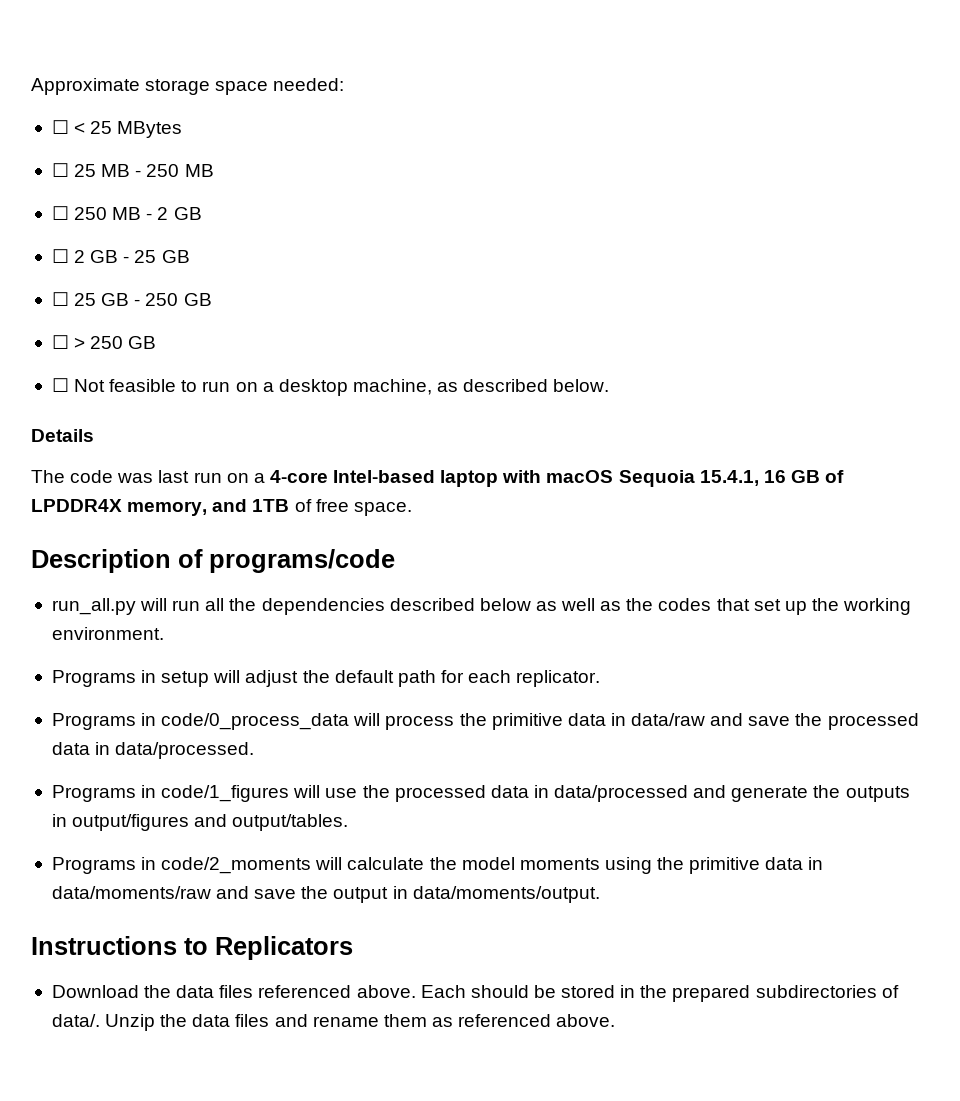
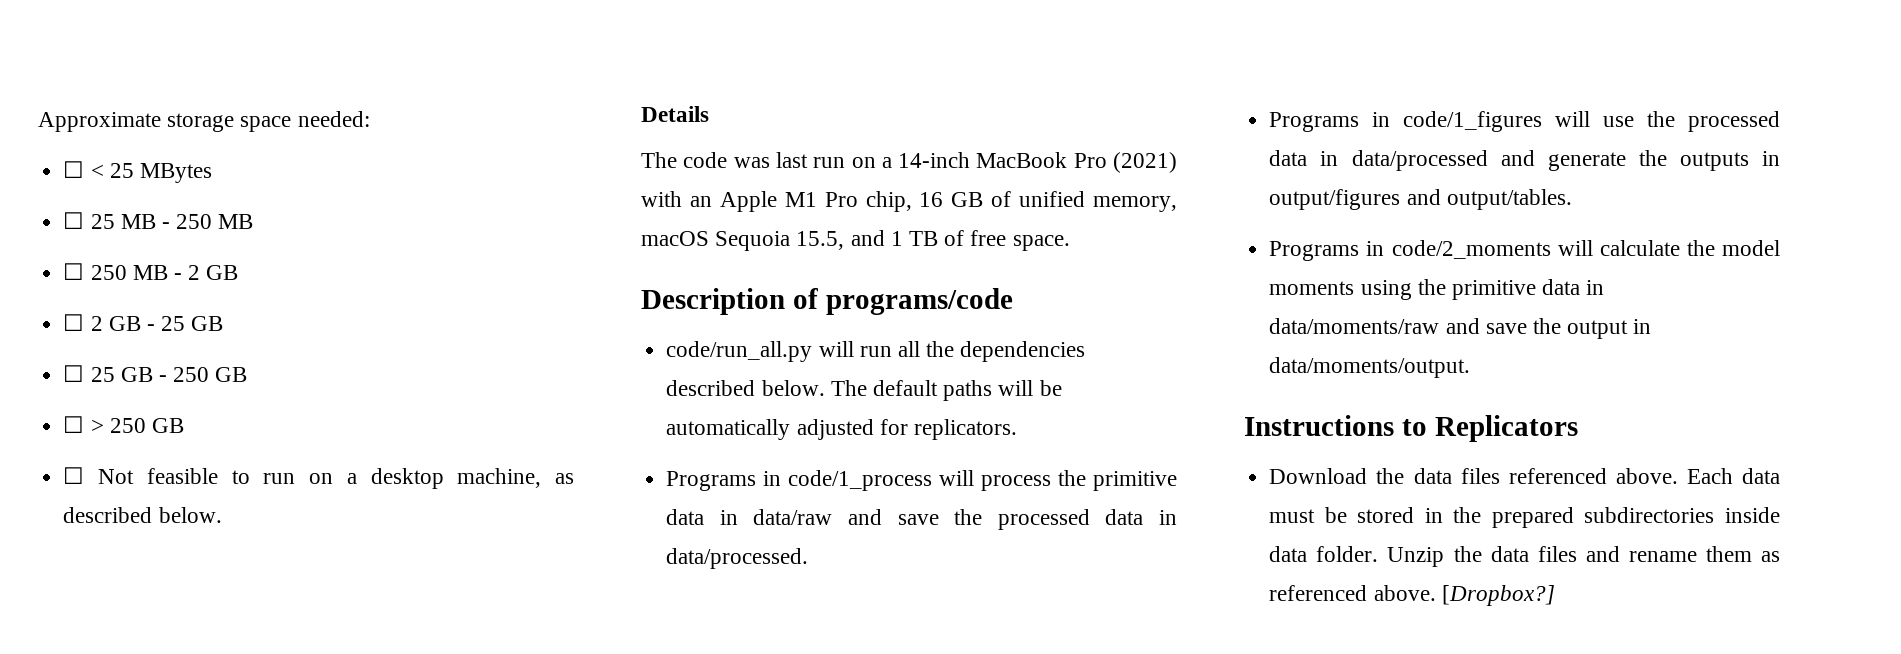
- The code was last run on a 4-core Intel-based laptop with macOS Sequoia 15.4.1, 16 GB of LPDDR4X memory, and 1TB of free space.
+ The code was last run on a 14-inch MacBook Pro (2021) with an Apple M1 Pro chip, 16 GB of unified memory, macOS Sequoia 15.5, and 1 TB of free space.
- run_all.py will run all the dependencies described below as well as the codes that set up the working environment.
- Programs in setup will adjust the default path for each replicator.
- Programs in code/0_process_data will process the primitive data in data/raw and save the processed data in data/processed.
+ code/run_all.py will run all the dependencies described below. The default paths will be automatically adjusted for replicators.
+ Programs in code/1_process will process the primitive data in data/raw and save the processed data in data/processed.
- Each should be stored in the prepared subdirectories of data/.
+ Each data must be stored in the prepared subdirectories inside data folder.
+ [Dropbox?]

